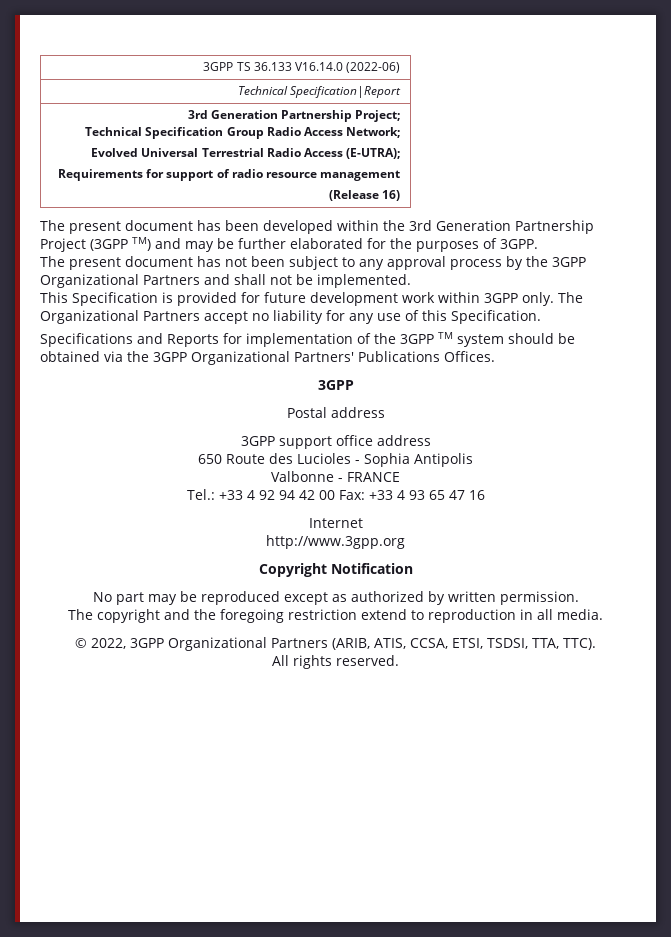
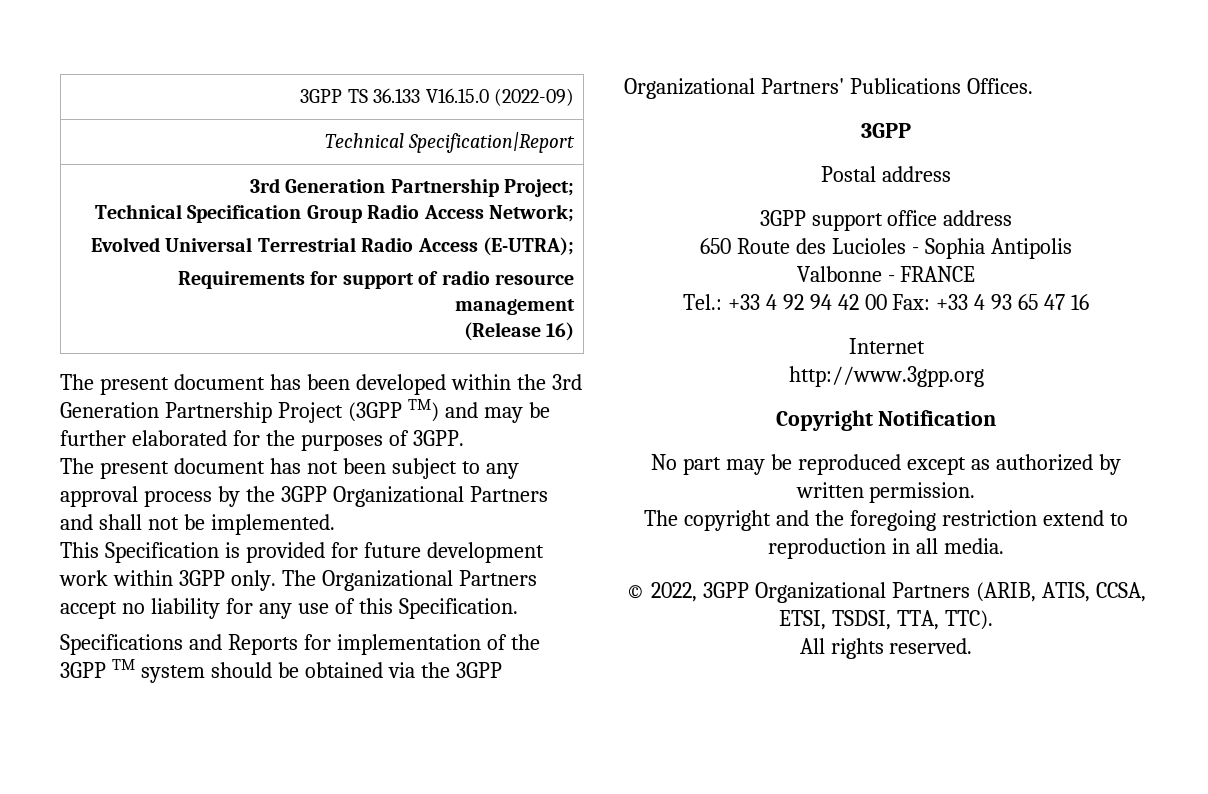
- 3GPP TS 36.133 V16.14.0 (2022-06)
+ 3GPP TS 36.133 V16.15.0 (2022-09)

